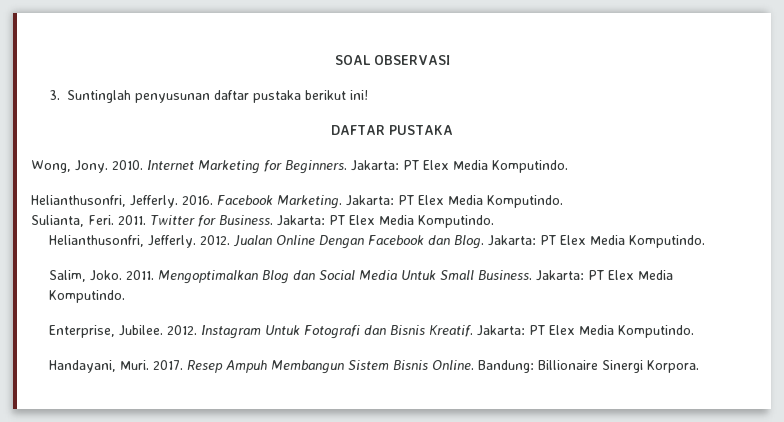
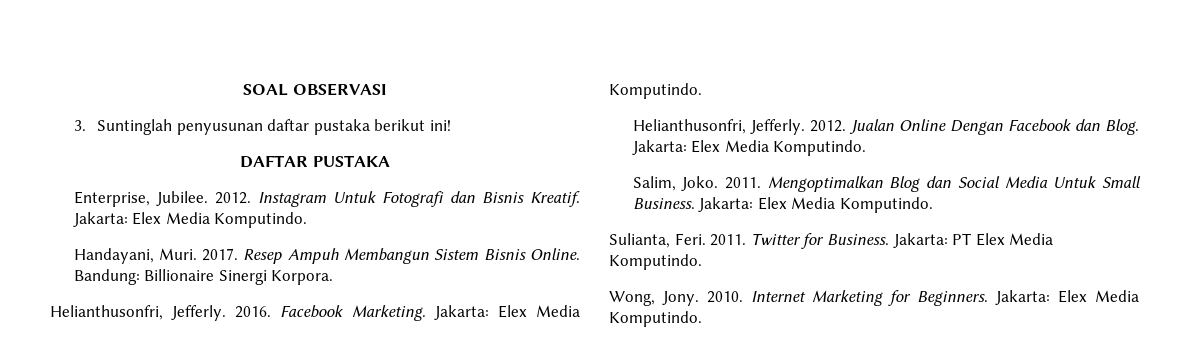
- Wong, Jony. 2010. Internet Marketing for Beginners. Jakarta: PT Elex Media Komputindo.
- Helianthusonfri, Jefferly. 2016. Facebook Marketing. Jakarta: PT Elex Media Komputindo.
- Sulianta, Feri. 2011. Twitter for Business. Jakarta: PT Elex Media Komputindo.
- Helianthusonfri, Jefferly. 2012. Jualan Online Dengan Facebook dan Blog. Jakarta: PT Elex Media Komputindo.
- Salim, Joko. 2011. Mengoptimalkan Blog dan Social Media Untuk Small Business. Jakarta: PT Elex Media Komputindo.
- Instagram Untuk Fotografi dan Bisnis Kreatif. Jakarta: PT Elex Media Komputindo.
+ Instagram Untuk Fotografi dan Bisnis Kreatif. Jakarta: Elex Media Komputindo.
+ Helianthusonfri, Jefferly. 2016. Facebook Marketing. Jakarta: Elex Media Komputindo.
+ Helianthusonfri, Jefferly. 2012. Jualan Online Dengan Facebook dan Blog. Jakarta: Elex Media Komputindo.
+ Salim, Joko. 2011. Mengoptimalkan Blog dan Social Media Untuk Small Business. Jakarta: Elex Media Komputindo.
+ Sulianta, Feri. 2011. Twitter for Business. Jakarta: PT Elex Media Komputindo.
+ Wong, Jony. 2010. Internet Marketing for Beginners. Jakarta: Elex Media Komputindo.

